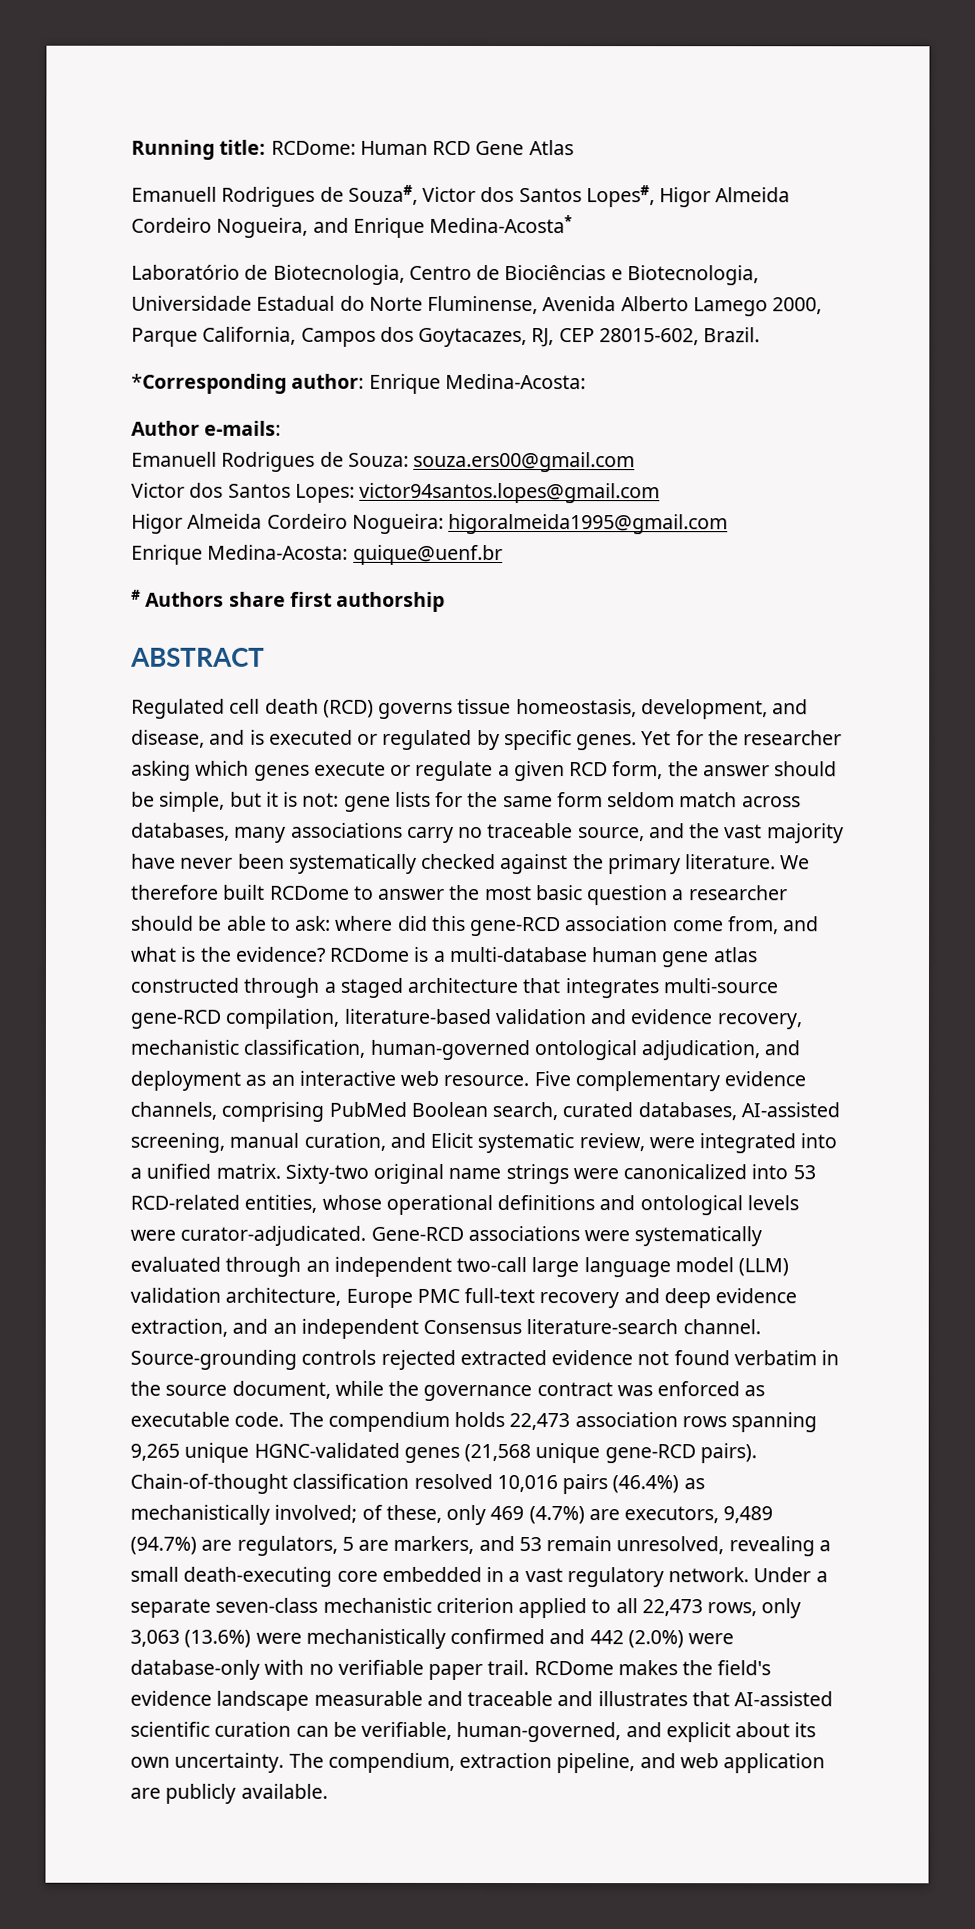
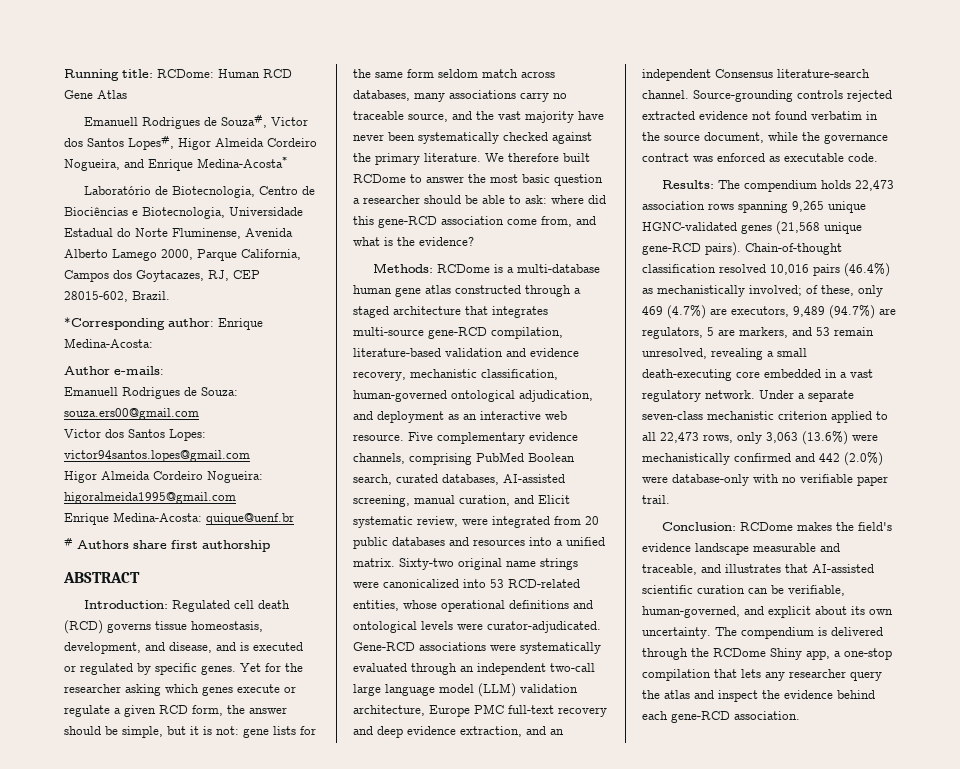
- Regulated cell death (RCD) governs tissue homeostasis, development, and disease, and is executed or regulated by specific genes.
+ Introduction: Regulated cell death (RCD) governs tissue homeostasis, development, and disease, and is executed or regulated by specific genes.
- where did this gene-RCD association come from, and what is the evidence? RCDome is a multi-database human gene atlas constructed through a staged architecture that integrates multi-source gene-RCD compilation, literature-based validation and evidence recovery, mechanistic classification, human-governed ontological adjudication, and deployment as an interactive web resource.
+ where did this gene-RCD association come from, and what is the evidence?
+ Methods: RCDome is a multi-database human gene atlas constructed through a staged architecture that integrates multi-source gene-RCD compilation, literature-based validation and evidence recovery, mechanistic classification, human-governed ontological adjudication, and deployment as an interactive web resource.
- Five complementary evidence channels, comprising PubMed Boolean search, curated databases, AI-assisted screening, manual curation, and Elicit systematic review, were integrated into a unified matrix.
+ Five complementary evidence channels, comprising PubMed Boolean search, curated databases, AI-assisted screening, manual curation, and Elicit systematic review, were integrated from 20 public databases and resources into a unified matrix.
- Source-grounding controls rejected extracted evidence not found verbatim in the source document, while the governance contract was enforced as executable code. The compendium holds 22,473 association rows spanning 9,265 unique HGNC-validated genes (21,568 unique gene-RCD pairs).
+ Source-grounding controls rejected extracted evidence not found verbatim in the source document, while the governance contract was enforced as executable code.
+ Results: The compendium holds 22,473 association rows spanning 9,265 unique HGNC-validated genes (21,568 unique gene-RCD pairs).
- Under a separate seven-class mechanistic criterion applied to all 22,473 rows, only 3,063 (13.6%) were mechanistically confirmed and 442 (2.0%) were database-only with no verifiable paper trail. RCDome makes the field's evidence landscape measurable and traceable and illustrates that AI-assisted scientific curation can be verifiable, human-governed, and explicit about its own uncertainty.
+ Under a separate seven-class mechanistic criterion applied to all 22,473 rows, only 3,063 (13.6%) were mechanistically confirmed and 442 (2.0%) were database-only with no verifiable paper trail.
+ Conclusion: RCDome makes the field's evidence landscape measurable and traceable, and illustrates that AI-assisted scientific curation can be verifiable, human-governed, and explicit about its own uncertainty.
- The compendium, extraction pipeline, and web application are publicly available.
+ The compendium is delivered through the RCDome Shiny app, a one-stop compilation that lets any researcher query the atlas and inspect the evidence behind each gene-RCD association.

